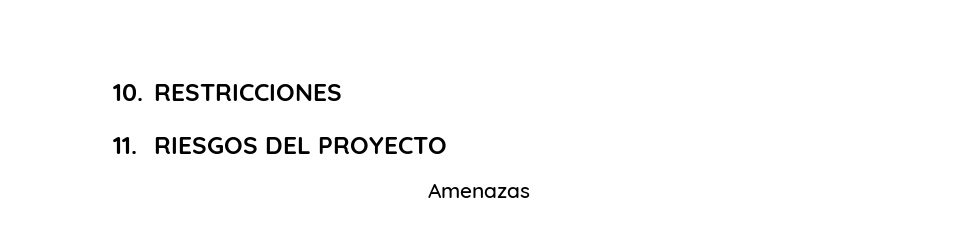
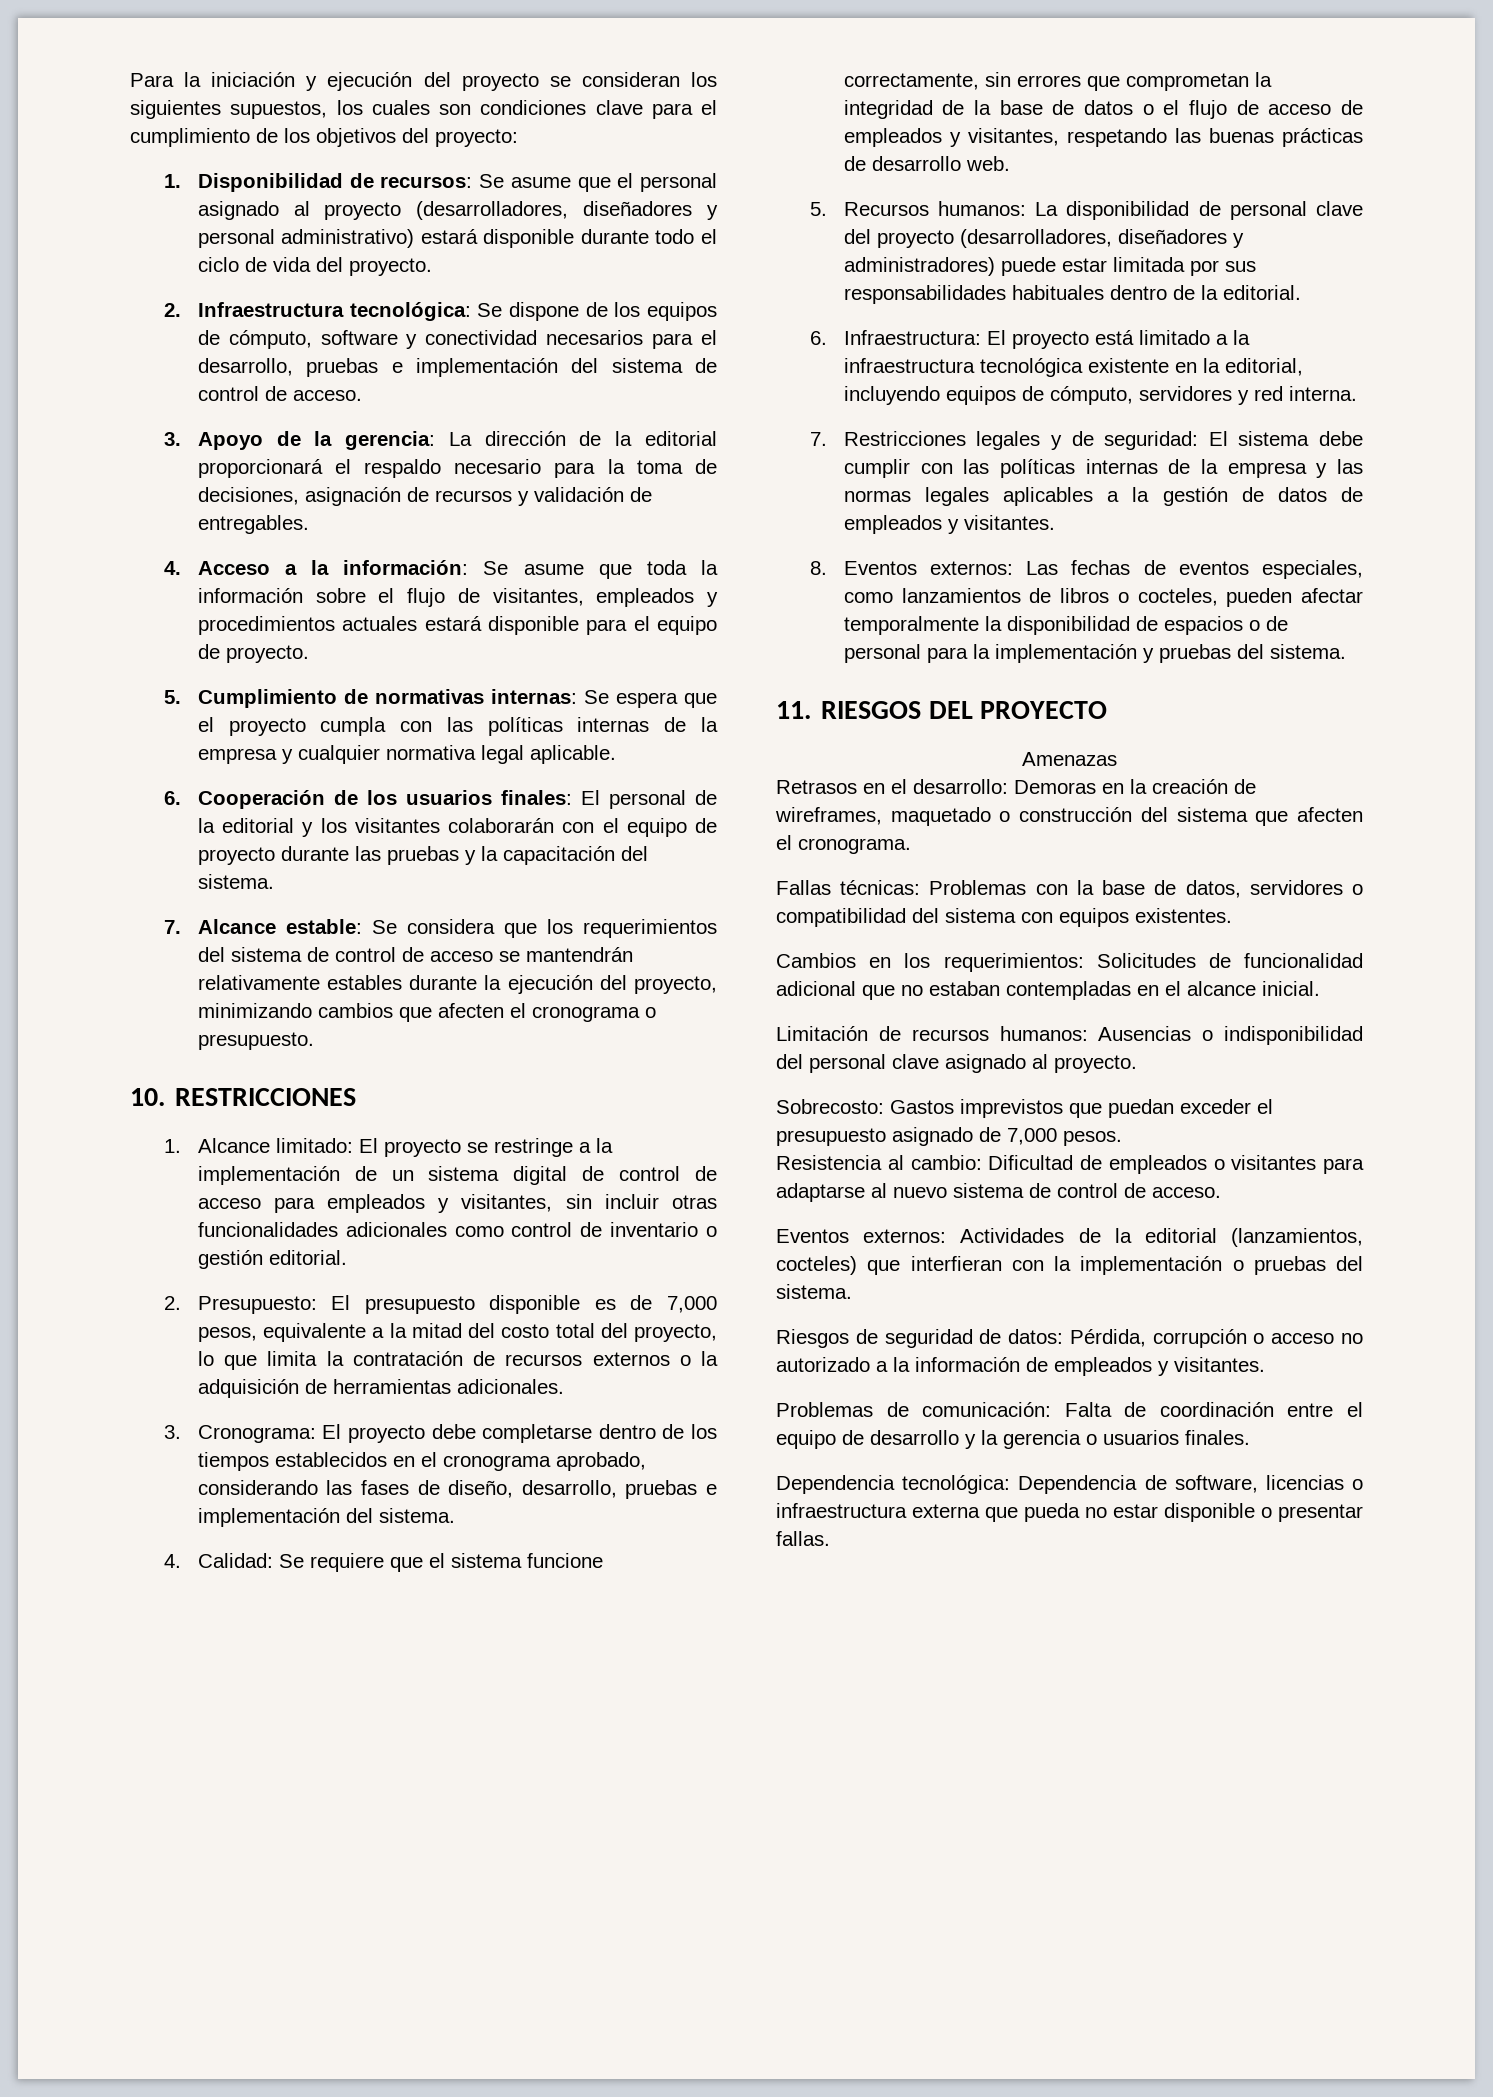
+ Para la iniciación y ejecución del proyecto se consideran los siguientes supuestos, los cuales son condiciones clave para el cumplimiento de los objetivos del proyecto:
+ 1. Disponibilidad de recursos: Se asume que el personal asignado al proyecto (desarrolladores, diseñadores y personal administrativo) estará disponible durante todo el ciclo de vida del proyecto.
+ 2. Infraestructura tecnológica: Se dispone de los equipos de cómputo, software y conectividad necesarios para el desarrollo, pruebas e implementación del sistema de control de acceso.
+ 3. Apoyo de la gerencia: La dirección de la editorial proporcionará el respaldo necesario para la toma de decisiones, asignación de recursos y validación de entregables.
+ 4. Acceso a la información: Se asume que toda la información sobre el flujo de visitantes, empleados y procedimientos actuales estará disponible para el equipo de proyecto.
+ 5. Cumplimiento de normativas internas: Se espera que el proyecto cumpla con las políticas internas de la empresa y cualquier normativa legal aplicable.
+ 6. Cooperación de los usuarios finales: El personal de la editorial y los visitantes colaborarán con el equipo de proyecto durante las pruebas y la capacitación del sistema.
+ 7. Alcance estable: Se considera que los requerimientos del sistema de control de acceso se mantendrán relativamente estables durante la ejecución del proyecto, minimizando cambios que afecten el cronograma o presupuesto.
  10. RESTRICCIONES
+ 1. Alcance limitado: El proyecto se restringe a la implementación de un sistema digital de control de acceso para empleados y visitantes, sin incluir otras funcionalidades adicionales como control de inventario o gestión editorial.
+ 2. Presupuesto: El presupuesto disponible es de 7,000 pesos, equivalente a la mitad del costo total del proyecto, lo que limita la contratación de recursos externos o la adquisición de herramientas adicionales.
+ 3. Cronograma: El proyecto debe completarse dentro de los tiempos establecidos en el cronograma aprobado, considerando las fases de diseño, desarrollo, pruebas e implementación del sistema.
+ 4. Calidad: Se requiere que el sistema funcione correctamente, sin errores que comprometan la integridad de la base de datos o el flujo de acceso de empleados y visitantes, respetando las buenas prácticas de desarrollo web.
+ 5. Recursos humanos: La disponibilidad de personal clave del proyecto (desarrolladores, diseñadores y administradores) puede estar limitada por sus responsabilidades habituales dentro de la editorial.
+ 6. Infraestructura: El proyecto está limitado a la infraestructura tecnológica existente en la editorial, incluyendo equipos de cómputo, servidores y red interna.
+ 7. Restricciones legales y de seguridad: El sistema debe cumplir con las políticas internas de la empresa y las normas legales aplicables a la gestión de datos de empleados y visitantes.
+ 8. Eventos externos: Las fechas de eventos especiales, como lanzamientos de libros o cocteles, pueden afectar temporalmente la disponibilidad de espacios o de personal para la implementación y pruebas del sistema.
+ Retrasos en el desarrollo: Demoras en la creación de wireframes, maquetado o construcción del sistema que afecten el cronograma.
+ Fallas técnicas: Problemas con la base de datos, servidores o compatibilidad del sistema con equipos existentes.
+ Cambios en los requerimientos: Solicitudes de funcionalidad adicional que no estaban contempladas en el alcance inicial.
+ Limitación de recursos humanos: Ausencias o indisponibilidad del personal clave asignado al proyecto.
+ Sobrecosto: Gastos imprevistos que puedan exceder el presupuesto asignado de 7,000 pesos.
+ Resistencia al cambio: Dificultad de empleados o visitantes para adaptarse al nuevo sistema de control de acceso.
+ Eventos externos: Actividades de la editorial (lanzamientos, cocteles) que interfieran con la implementación o pruebas del sistema.
+ Riesgos de seguridad de datos: Pérdida, corrupción o acceso no autorizado a la información de empleados y visitantes.
+ Problemas de comunicación: Falta de coordinación entre el equipo de desarrollo y la gerencia o usuarios finales.
+ Dependencia tecnológica: Dependencia de software, licencias o infraestructura externa que pueda no estar disponible o presentar fallas.

